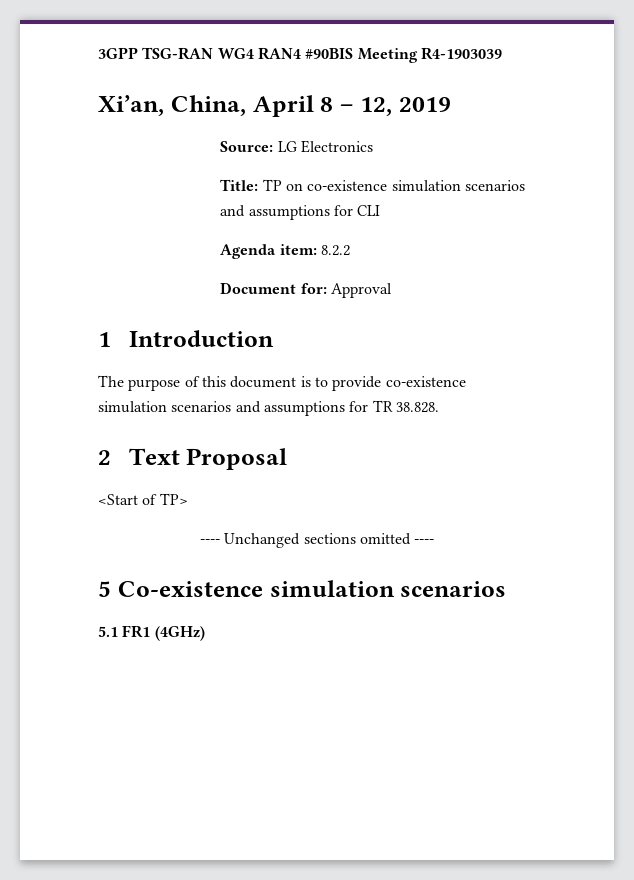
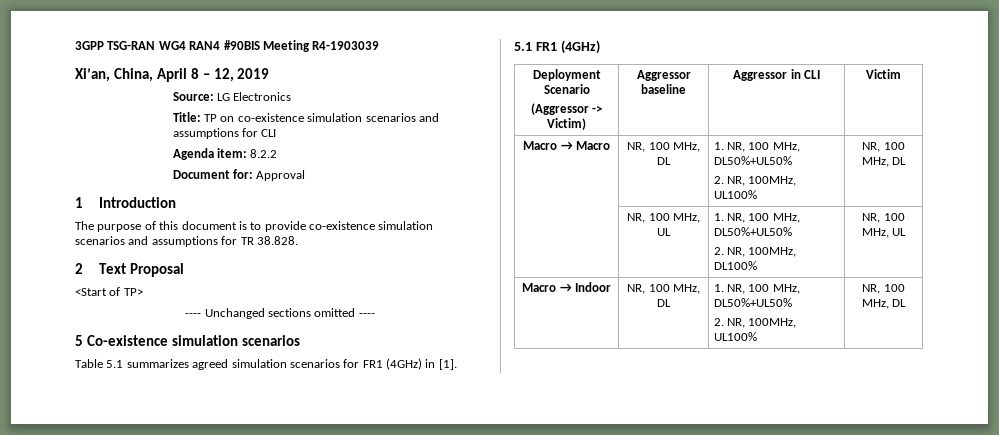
+ Table 5.1 summarizes agreed simulation scenarios for FR1 (4GHz) in [1].
  5.1 FR1 (4GHz)
+ Deployment Scenario
+ (Aggressor -> Victim) | Aggressor baseline | Aggressor in CLI | Victim
+ Macro → Macro | NR, 100 MHz, DL | 1. NR, 100 MHz, DL50%+UL50%
+ 2. NR, 100MHz, UL100% | NR, 100 MHz, DL
+ | NR, 100 MHz, UL | 1. NR, 100 MHz, DL50%+UL50%
+ 2. NR, 100MHz, DL100% | NR, 100 MHz, UL
+ Macro → Indoor | NR, 100 MHz, DL | 1. NR, 100 MHz, DL50%+UL50%
+ 2. NR, 100MHz, UL100% | NR, 100 MHz, DL

